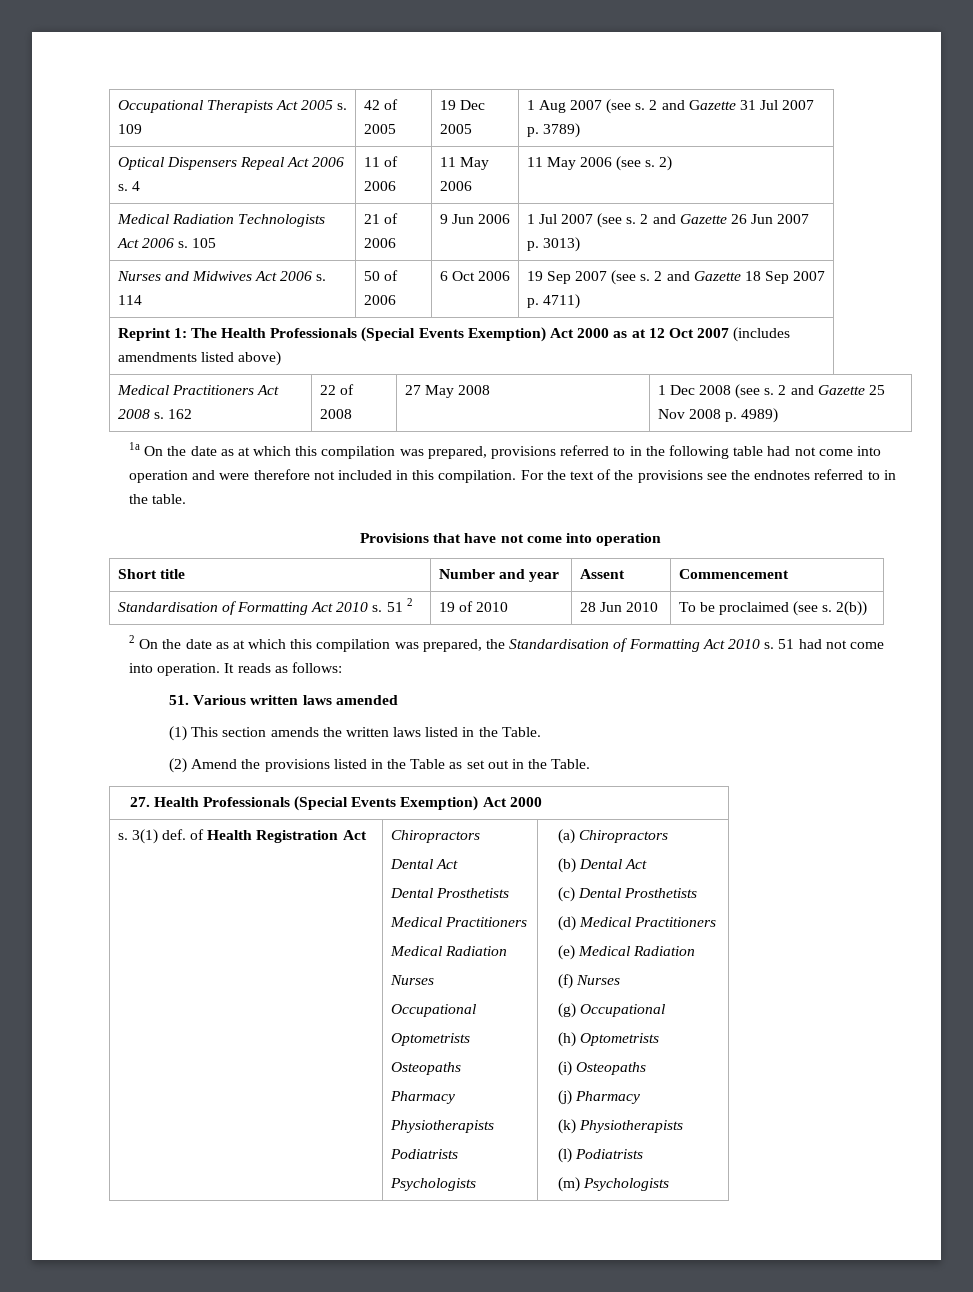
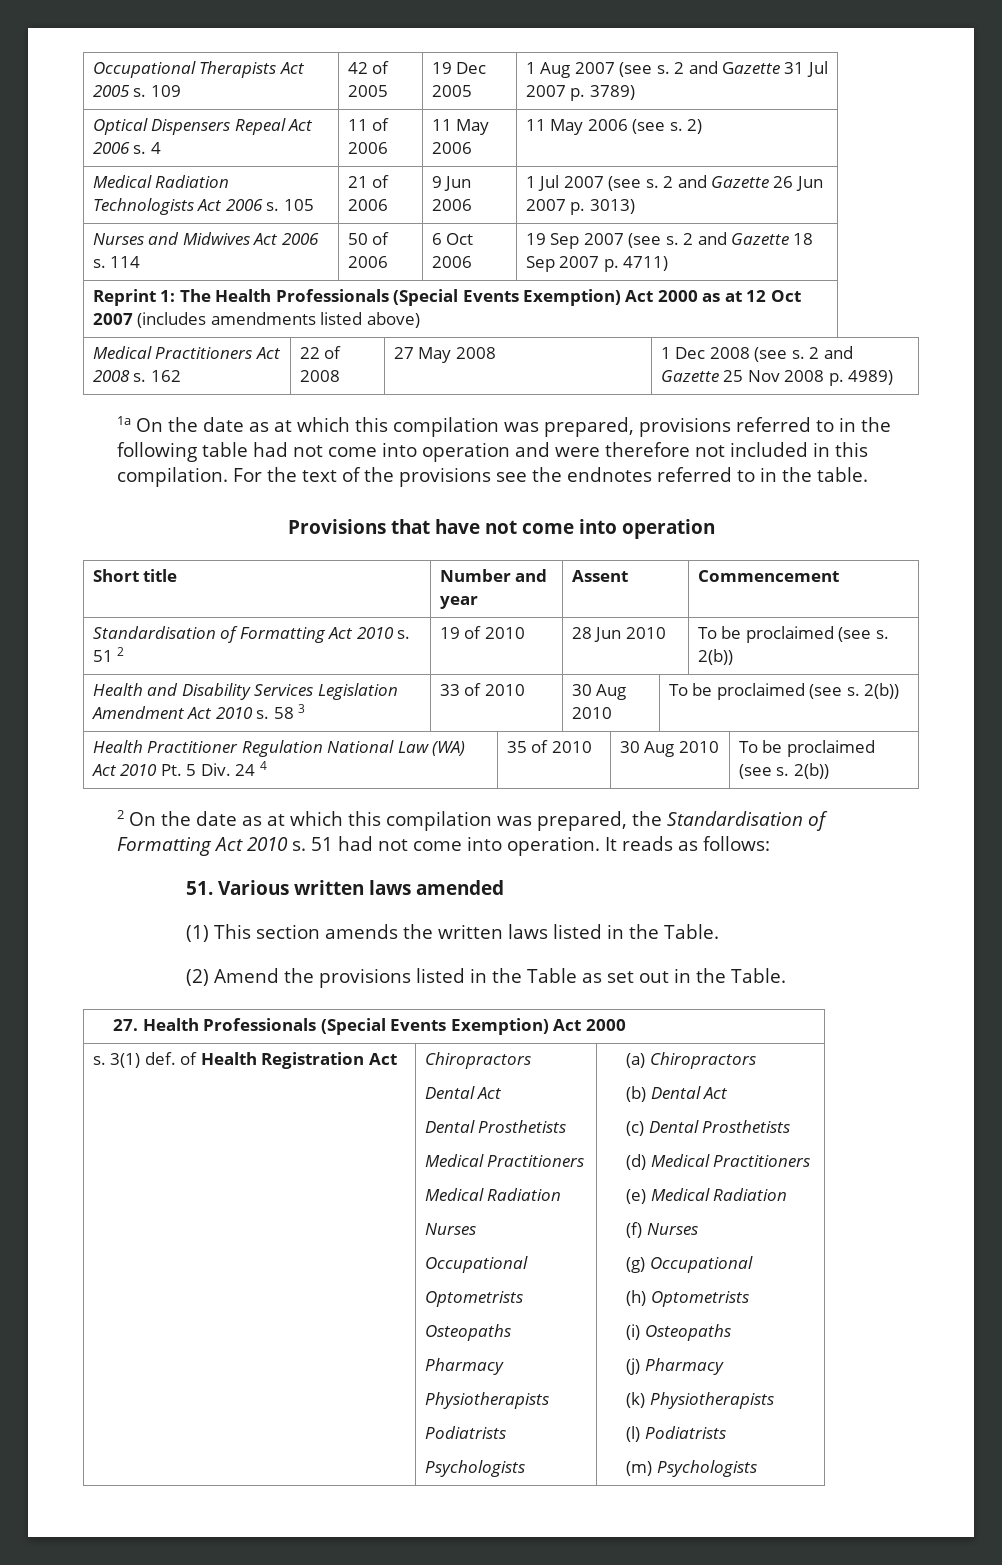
+ Health and Disability Services Legislation Amendment Act 2010 s. 58 3 | 33 of 2010 | 30 Aug 2010 | To be proclaimed (see s. 2(b))
+ Health Practitioner Regulation National Law (WA) Act 2010 Pt. 5 Div. 24 4 | 35 of 2010 | 30 Aug 2010 | To be proclaimed (see s. 2(b))

